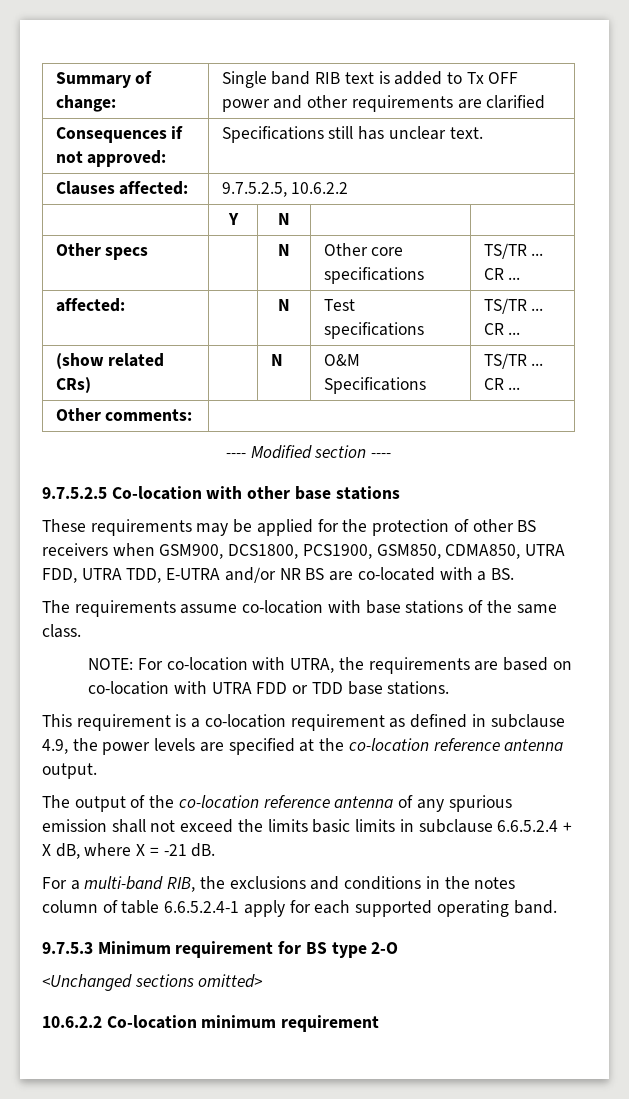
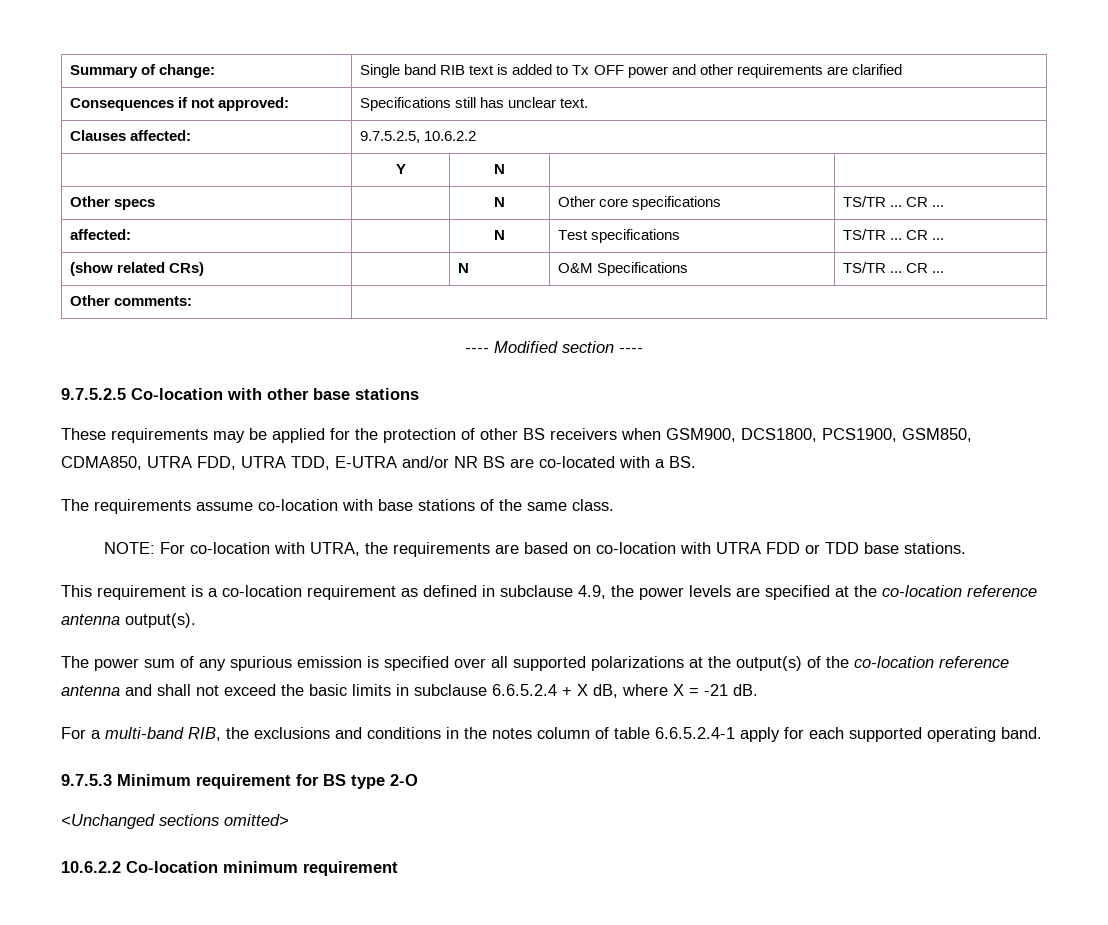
- This requirement is a co-location requirement as defined in subclause 4.9, the power levels are specified at the co-location reference antenna output.
- The output of the co-location reference antenna of any spurious emission shall not exceed the limits basic limits in subclause 6.6.5.2.4 + X dB, where X = -21 dB.
+ This requirement is a co-location requirement as defined in subclause 4.9, the power levels are specified at the co-location reference antenna output(s).
+ The power sum of any spurious emission is specified over all supported polarizations at the output(s) of the co-location reference antenna and shall not exceed the basic limits in subclause 6.6.5.2.4 + X dB, where X = -21 dB.

